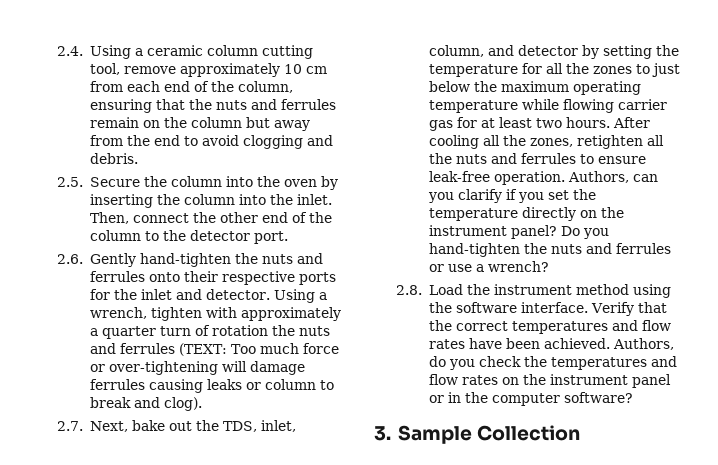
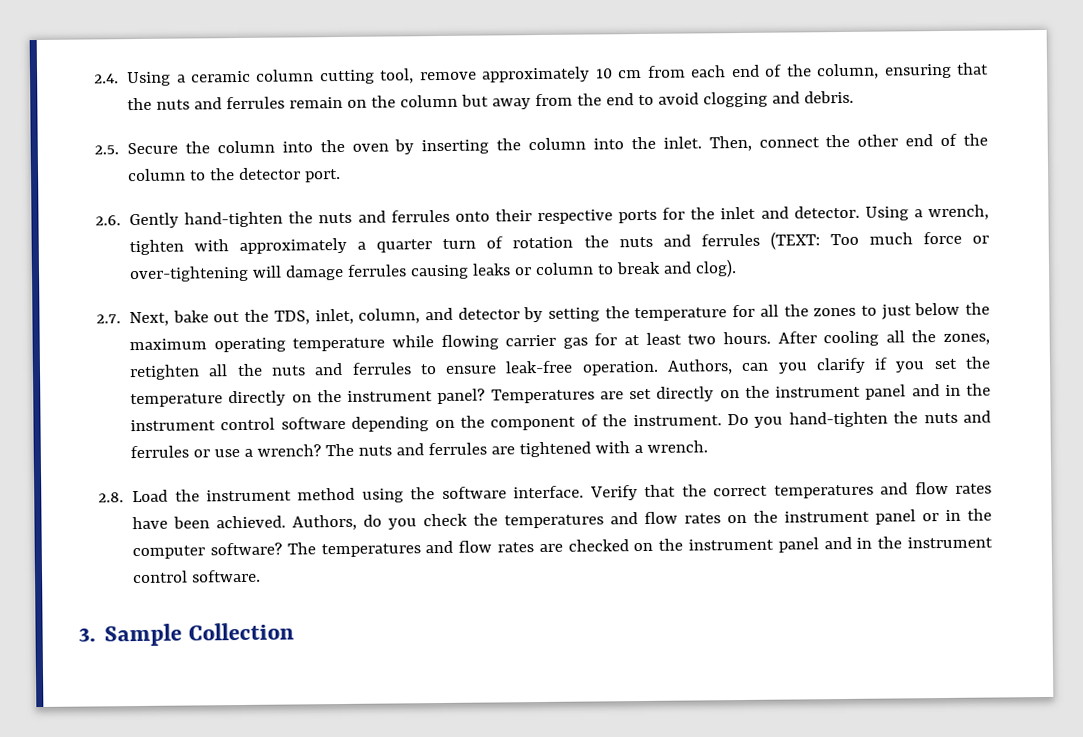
+ Temperatures are set directly on the instrument panel and in the instrument control software depending on the component of the instrument.
+ The nuts and ferrules are tightened with a wrench.
+ The temperatures and flow rates are checked on the instrument panel and in the instrument control software.

